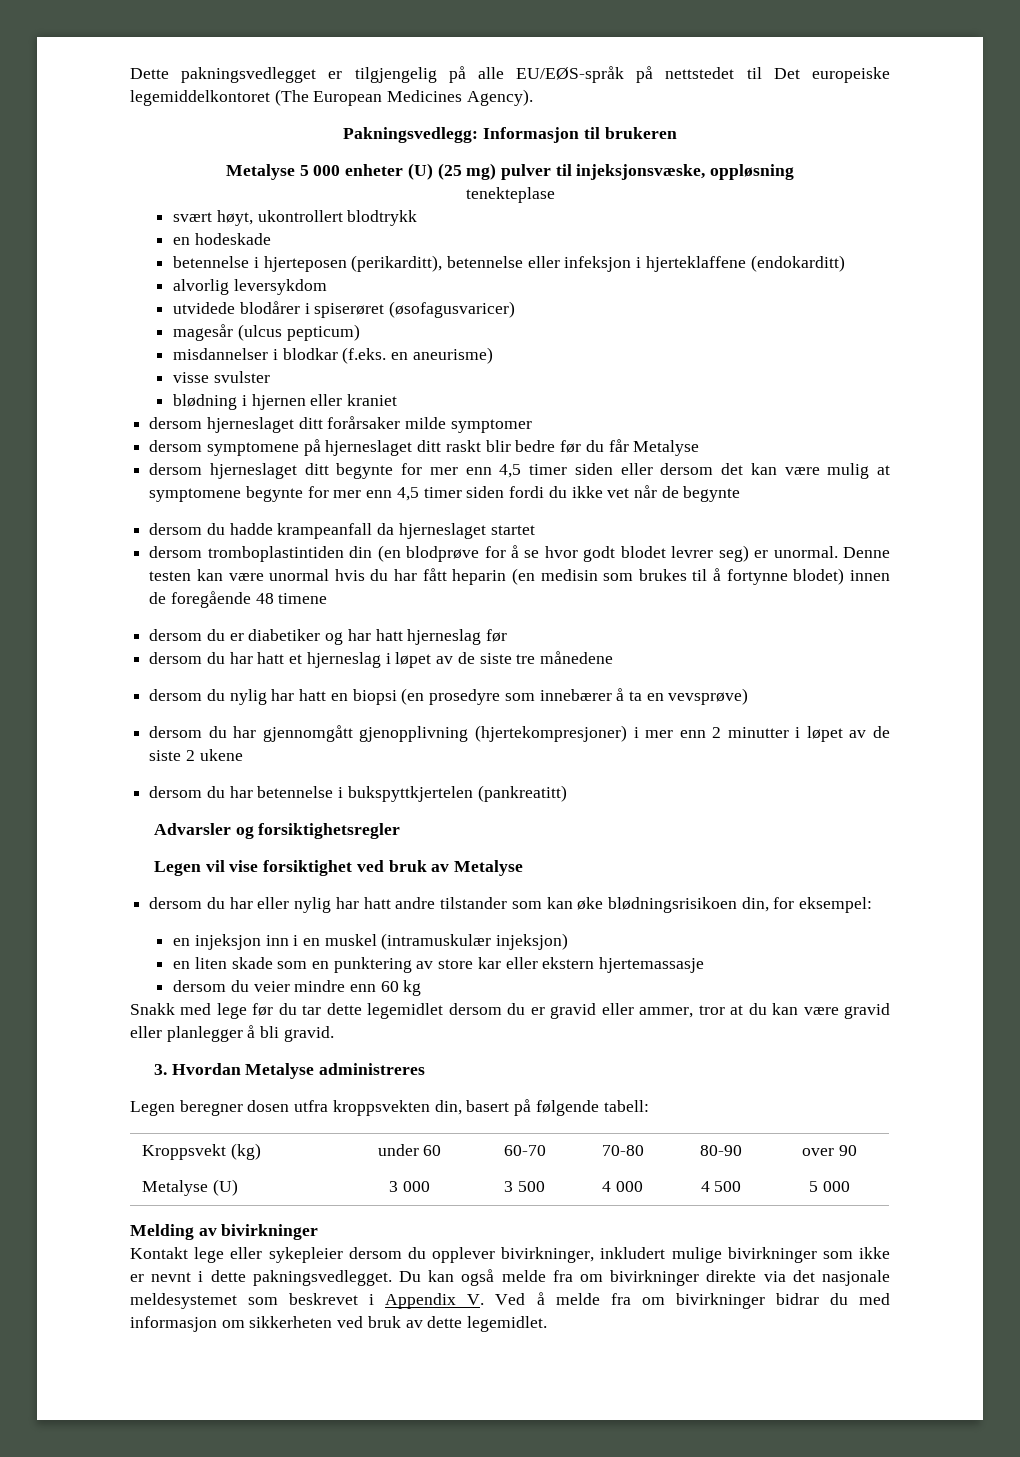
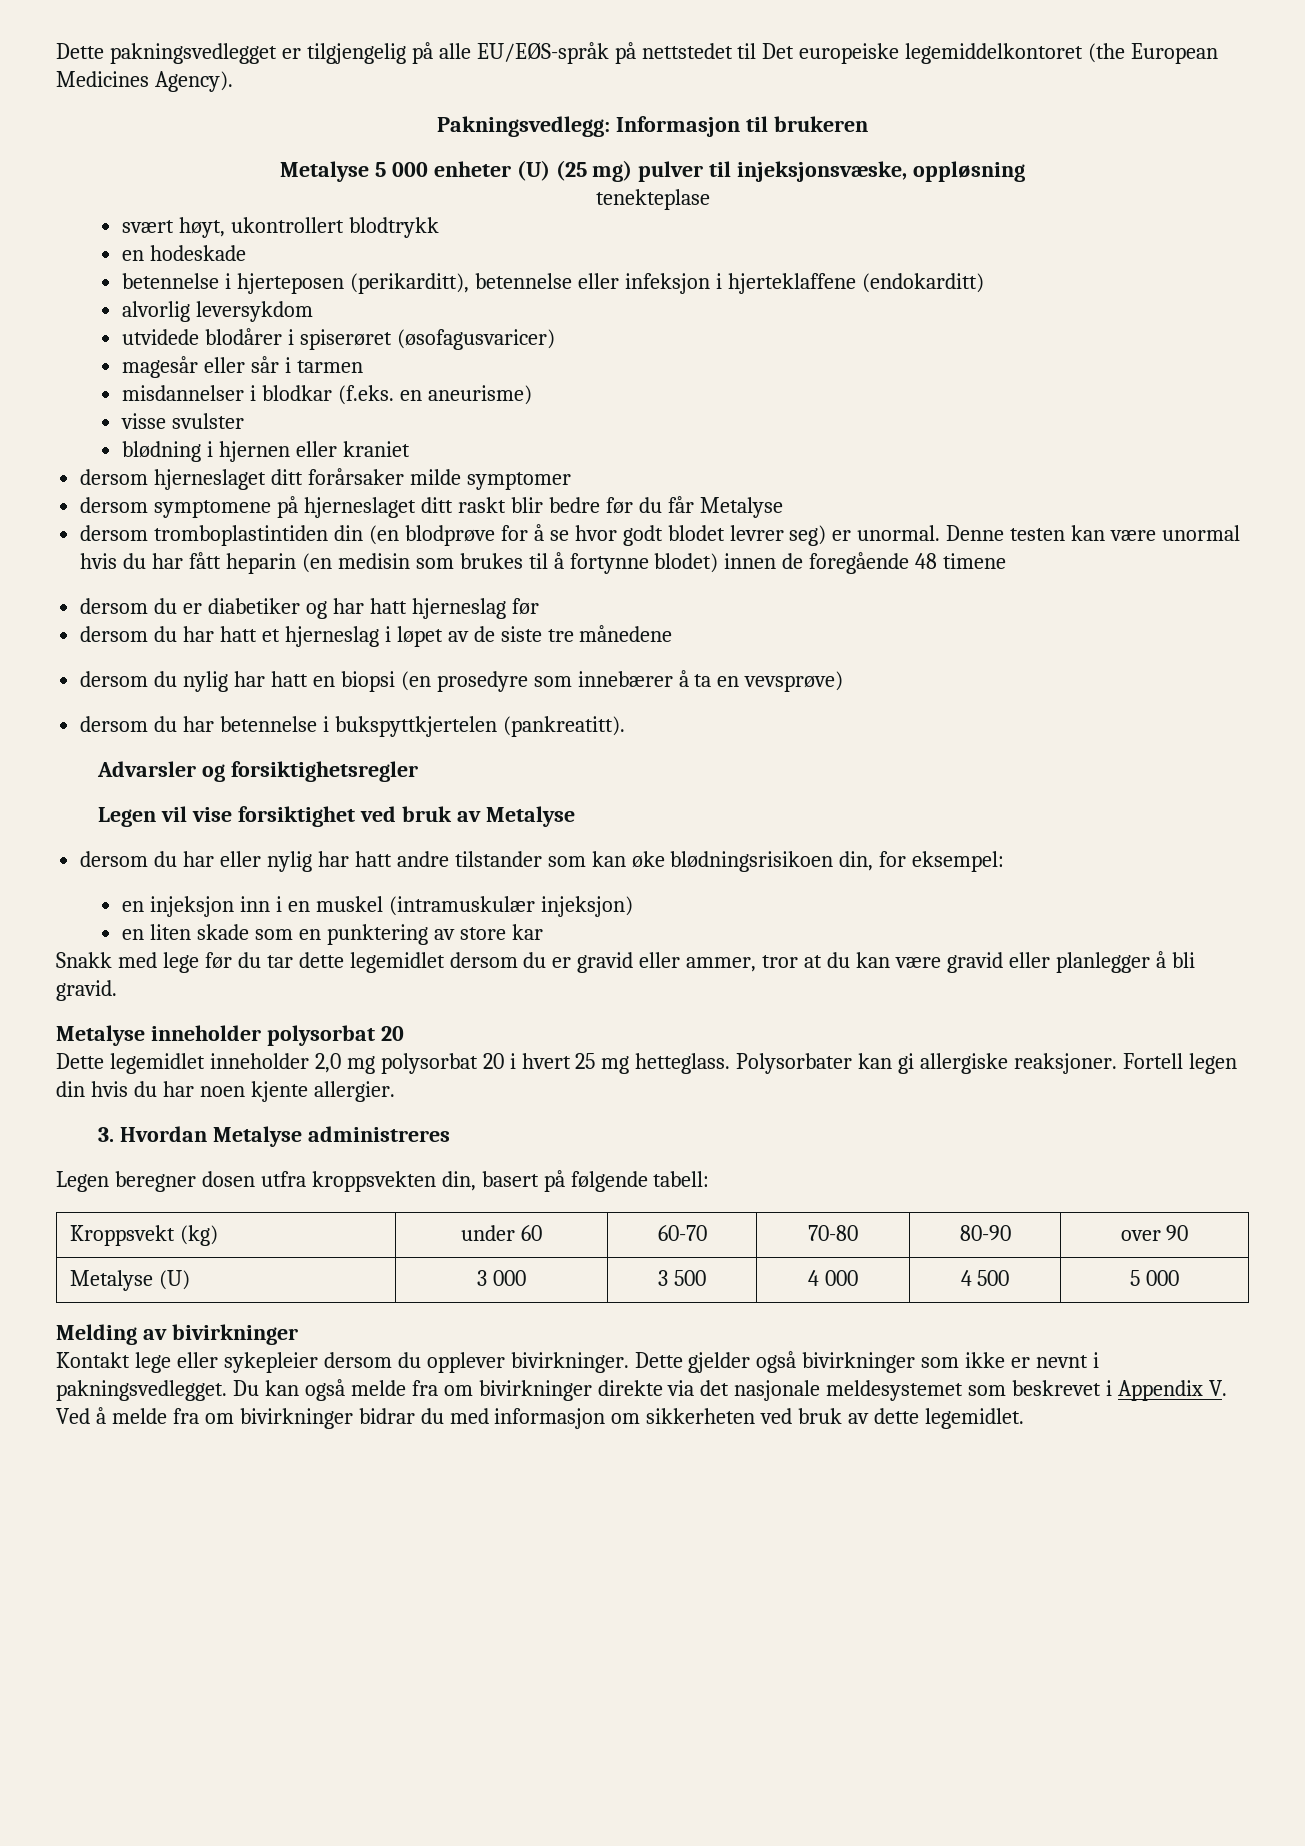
- Dette pakningsvedlegget er tilgjengelig på alle EU/EØS-språk på nettstedet til Det europeiske legemiddelkontoret (The European Medicines Agency).
+ Dette pakningsvedlegget er tilgjengelig på alle EU/EØS-språk på nettstedet til Det europeiske legemiddelkontoret (the European Medicines Agency).
- magesår (ulcus pepticum)
+ magesår eller sår i tarmen
- dersom hjerneslaget ditt begynte for mer enn 4,5 timer siden eller dersom det kan være mulig at symptomene begynte for mer enn 4,5 timer siden fordi du ikke vet når de begynte
- dersom du hadde krampeanfall da hjerneslaget startet
- dersom du har gjennomgått gjenopplivning (hjertekompresjoner) i mer enn 2 minutter i løpet av de siste 2 ukene
- dersom du har betennelse i bukspyttkjertelen (pankreatitt)
+ dersom du har betennelse i bukspyttkjertelen (pankreatitt).
- en liten skade som en punktering av store kar eller ekstern hjertemassasje
- dersom du veier mindre enn 60 kg
+ en liten skade som en punktering av store kar
+ Metalyse inneholder polysorbat 20
+ Dette legemidlet inneholder 2,0 mg polysorbat 20 i hvert 25 mg hetteglass. Polysorbater kan gi allergiske reaksjoner. Fortell legen din hvis du har noen kjente allergier.
- Kontakt lege eller sykepleier dersom du opplever bivirkninger, inkludert mulige bivirkninger som ikke er nevnt i dette pakningsvedlegget.
+ Kontakt lege eller sykepleier dersom du opplever bivirkninger. Dette gjelder også bivirkninger som ikke er nevnt i pakningsvedlegget.

